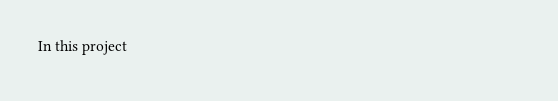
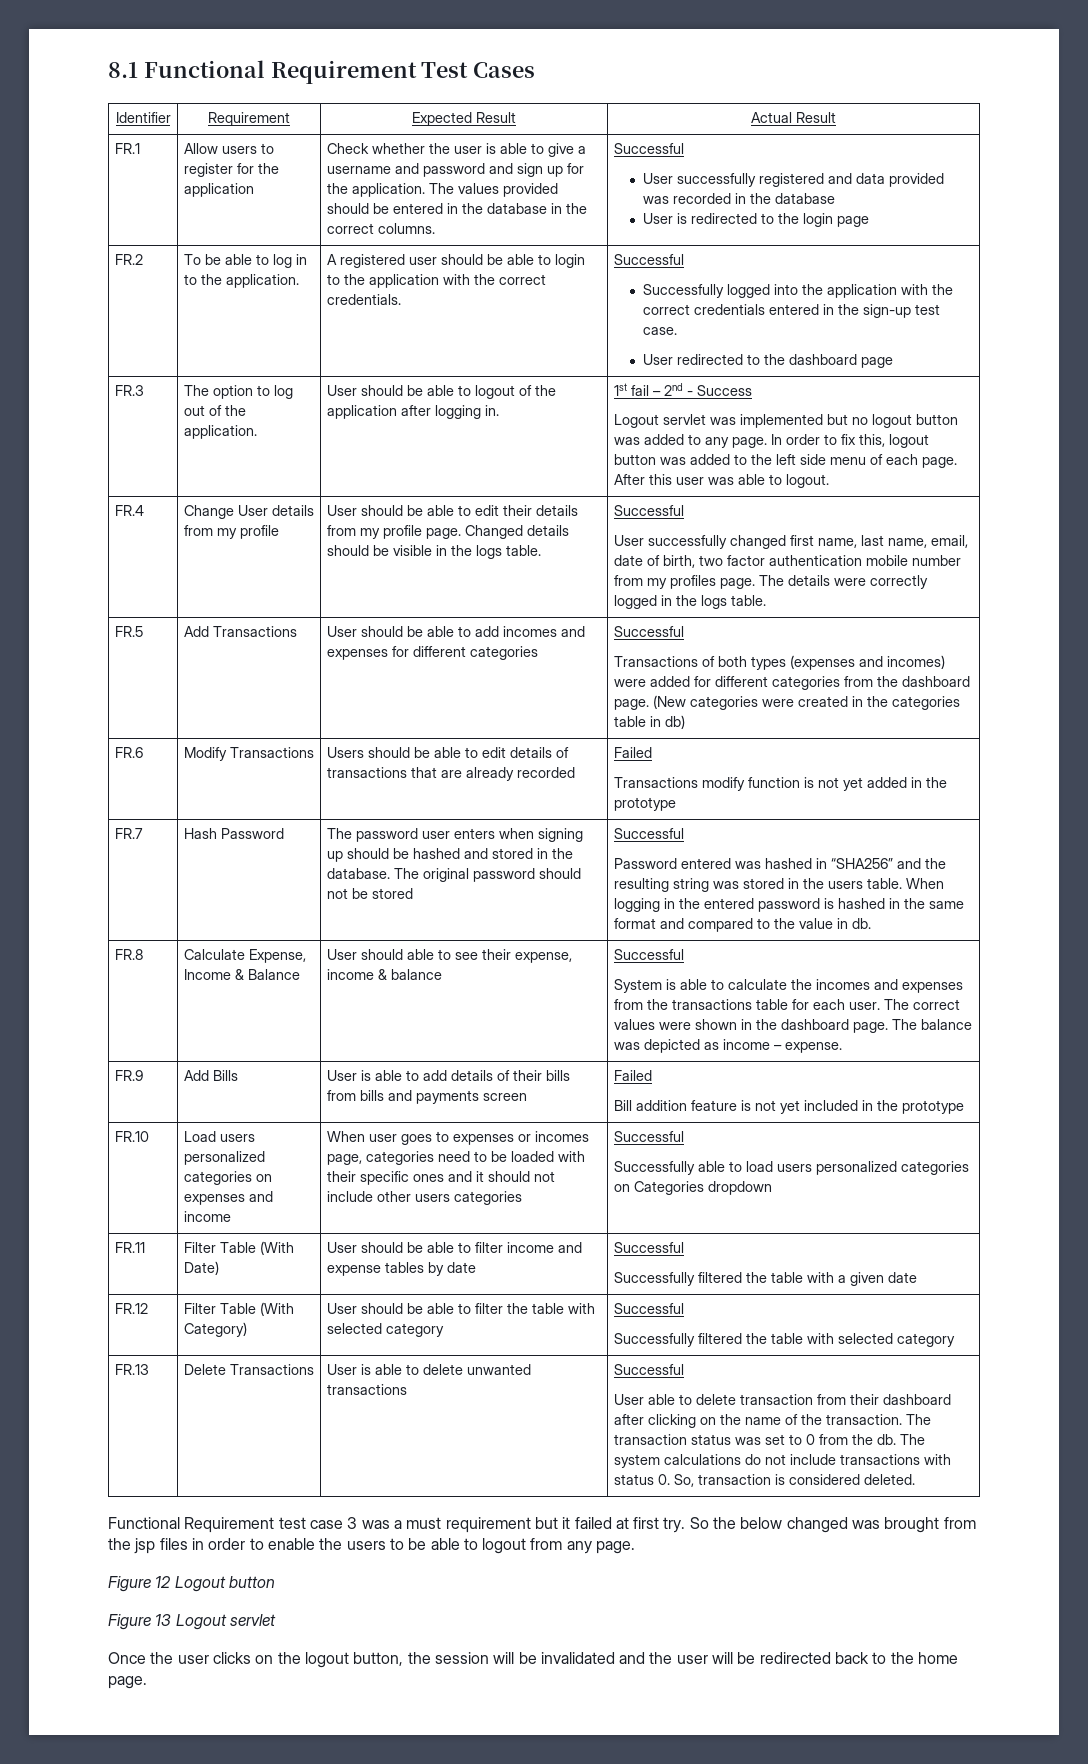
- In this project
+ 8.1 Functional Requirement Test Cases
+ Identifier | Requirement | Expected Result | Actual Result
+ FR.1 | Allow users to register for the application | Check whether the user is able to give a username and password and sign up for the application. The values provided should be entered in the database in the correct columns. | Successful
+ User successfully registered and data provided was recorded in the database
+ User is redirected to the login page
+ FR.2 | To be able to log in to the application. | A registered user should be able to login to the application with the correct credentials. | Successful
+ Successfully logged into the application with the correct credentials entered in the sign-up test case.
+ User redirected to the dashboard page
+ FR.3 | The option to log out of the application. | User should be able to logout of the application after logging in. | 1st fail – 2nd - Success
+ Logout servlet was implemented but no logout button was added to any page. In order to fix this, logout button was added to the left side menu of each page. After this user was able to logout.
+ FR.4 | Change User details from my profile | User should be able to edit their details from my profile page. Changed details should be visible in the logs table. | Successful
+ User successfully changed first name, last name, email, date of birth, two factor authentication mobile number from my profiles page. The details were correctly logged in the logs table.
+ FR.5 | Add Transactions | User should be able to add incomes and expenses for different categories | Successful
+ Transactions of both types (expenses and incomes) were added for different categories from the dashboard page. (New categories were created in the categories table in db)
+ FR.6 | Modify Transactions | Users should be able to edit details of transactions that are already recorded | Failed
+ Transactions modify function is not yet added in the prototype
+ FR.7 | Hash Password | The password user enters when signing up should be hashed and stored in the database. The original password should not be stored | Successful
+ Password entered was hashed in “SHA256” and the resulting string was stored in the users table. When logging in the entered password is hashed in the same format and compared to the value in db.
+ FR.8 | Calculate Expense, Income & Balance | User should able to see their expense, income & balance | Successful
+ System is able to calculate the incomes and expenses from the transactions table for each user. The correct values were shown in the dashboard page. The balance was depicted as income – expense.
+ FR.9 | Add Bills | User is able to add details of their bills from bills and payments screen | Failed
+ Bill addition feature is not yet included in the prototype
+ FR.10 | Load users personalized categories on expenses and income | When user goes to expenses or incomes page, categories need to be loaded with their specific ones and it should not include other users categories | Successful
+ Successfully able to load users personalized categories on Categories dropdown
+ FR.11 | Filter Table (With Date) | User should be able to filter income and expense tables by date | Successful
+ Successfully filtered the table with a given date
+ FR.12 | Filter Table (With Category) | User should be able to filter the table with selected category | Successful
+ Successfully filtered the table with selected category
+ FR.13 | Delete Transactions | User is able to delete unwanted transactions | Successful
+ User able to delete transaction from their dashboard after clicking on the name of the transaction. The transaction status was set to 0 from the db. The system calculations do not include transactions with status 0. So, transaction is considered deleted.
+ Functional Requirement test case 3 was a must requirement but it failed at first try. So the below changed was brought from the jsp files in order to enable the users to be able to logout from any page.
+ Figure 12 Logout button
+ Figure 13 Logout servlet
+ Once the user clicks on the logout button, the session will be invalidated and the user will be redirected back to the home page.

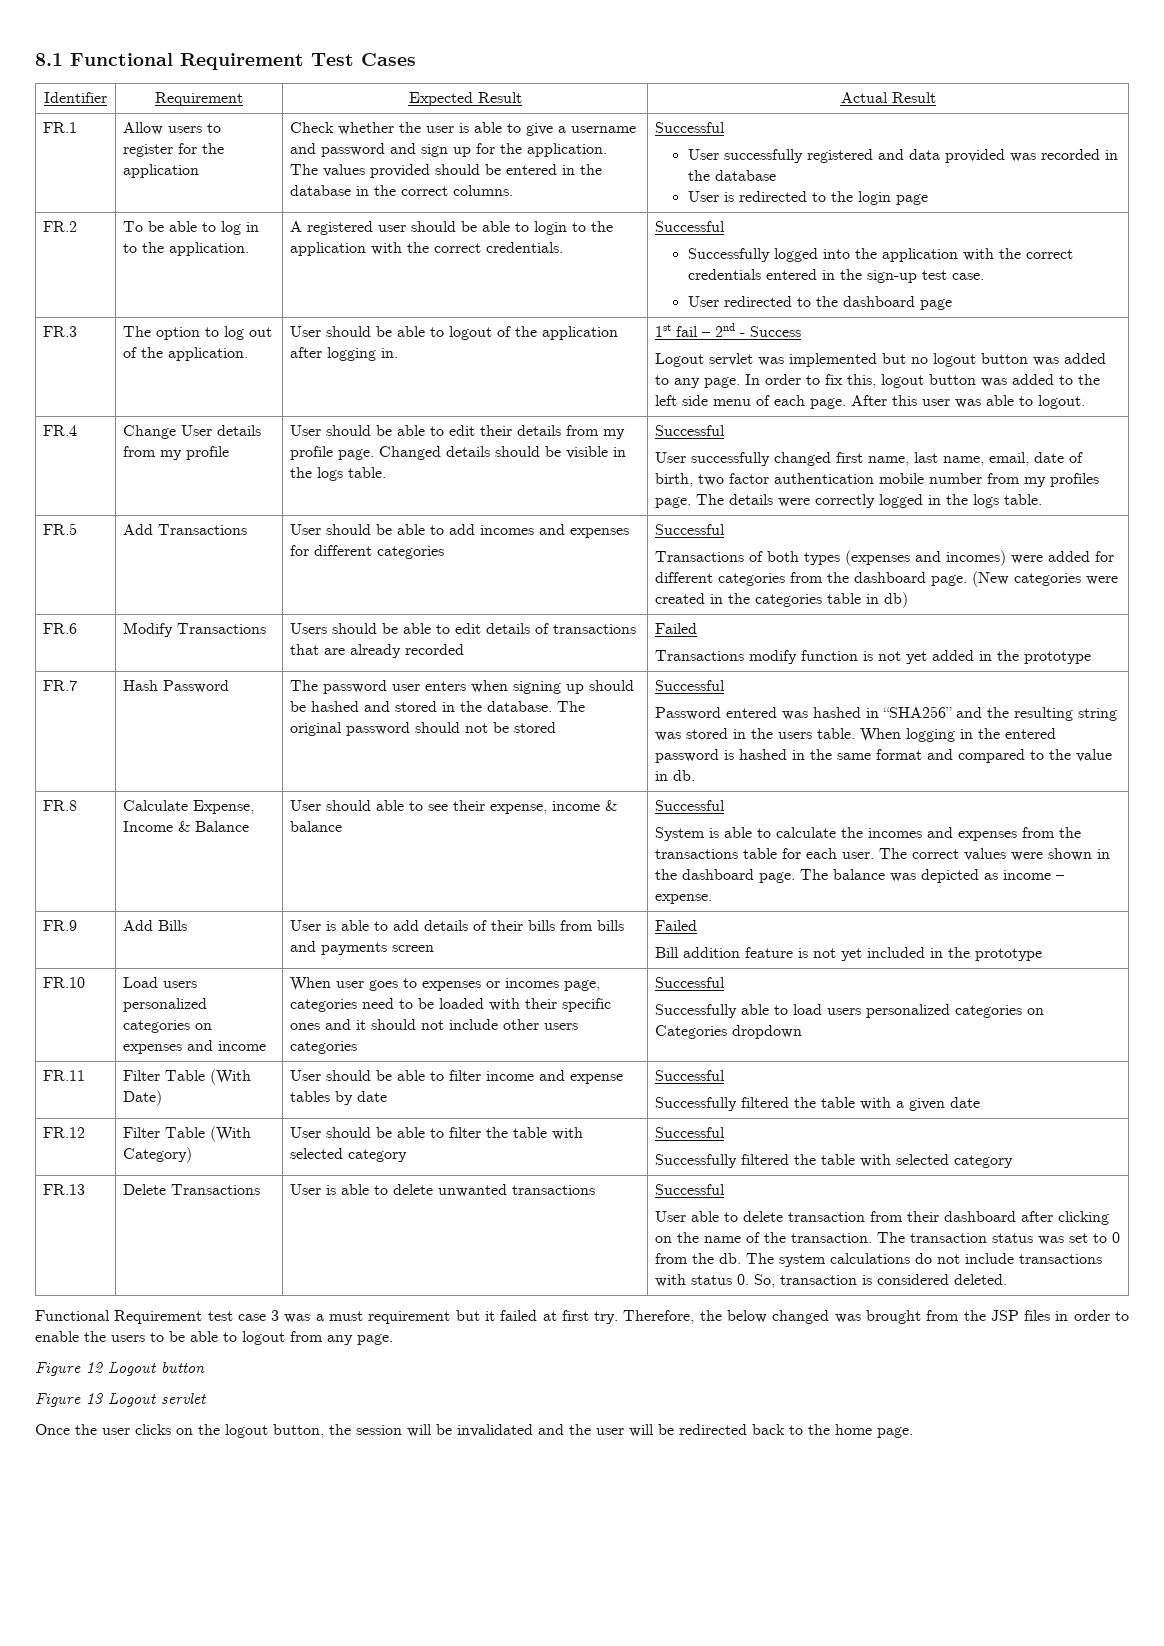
- So the below changed was brought from the jsp files in order to enable the users to be able to logout from any page.
+ Therefore, the below changed was brought from the JSP files in order to enable the users to be able to logout from any page.

